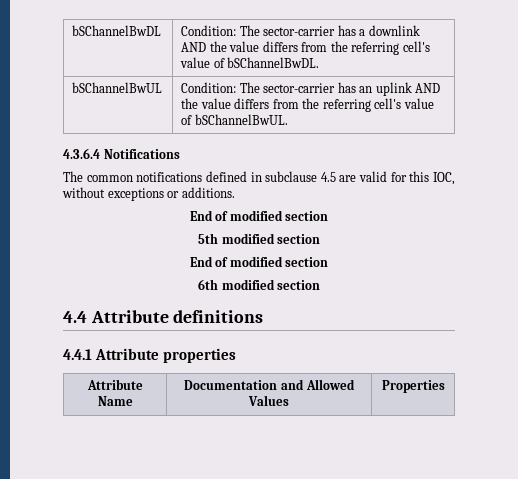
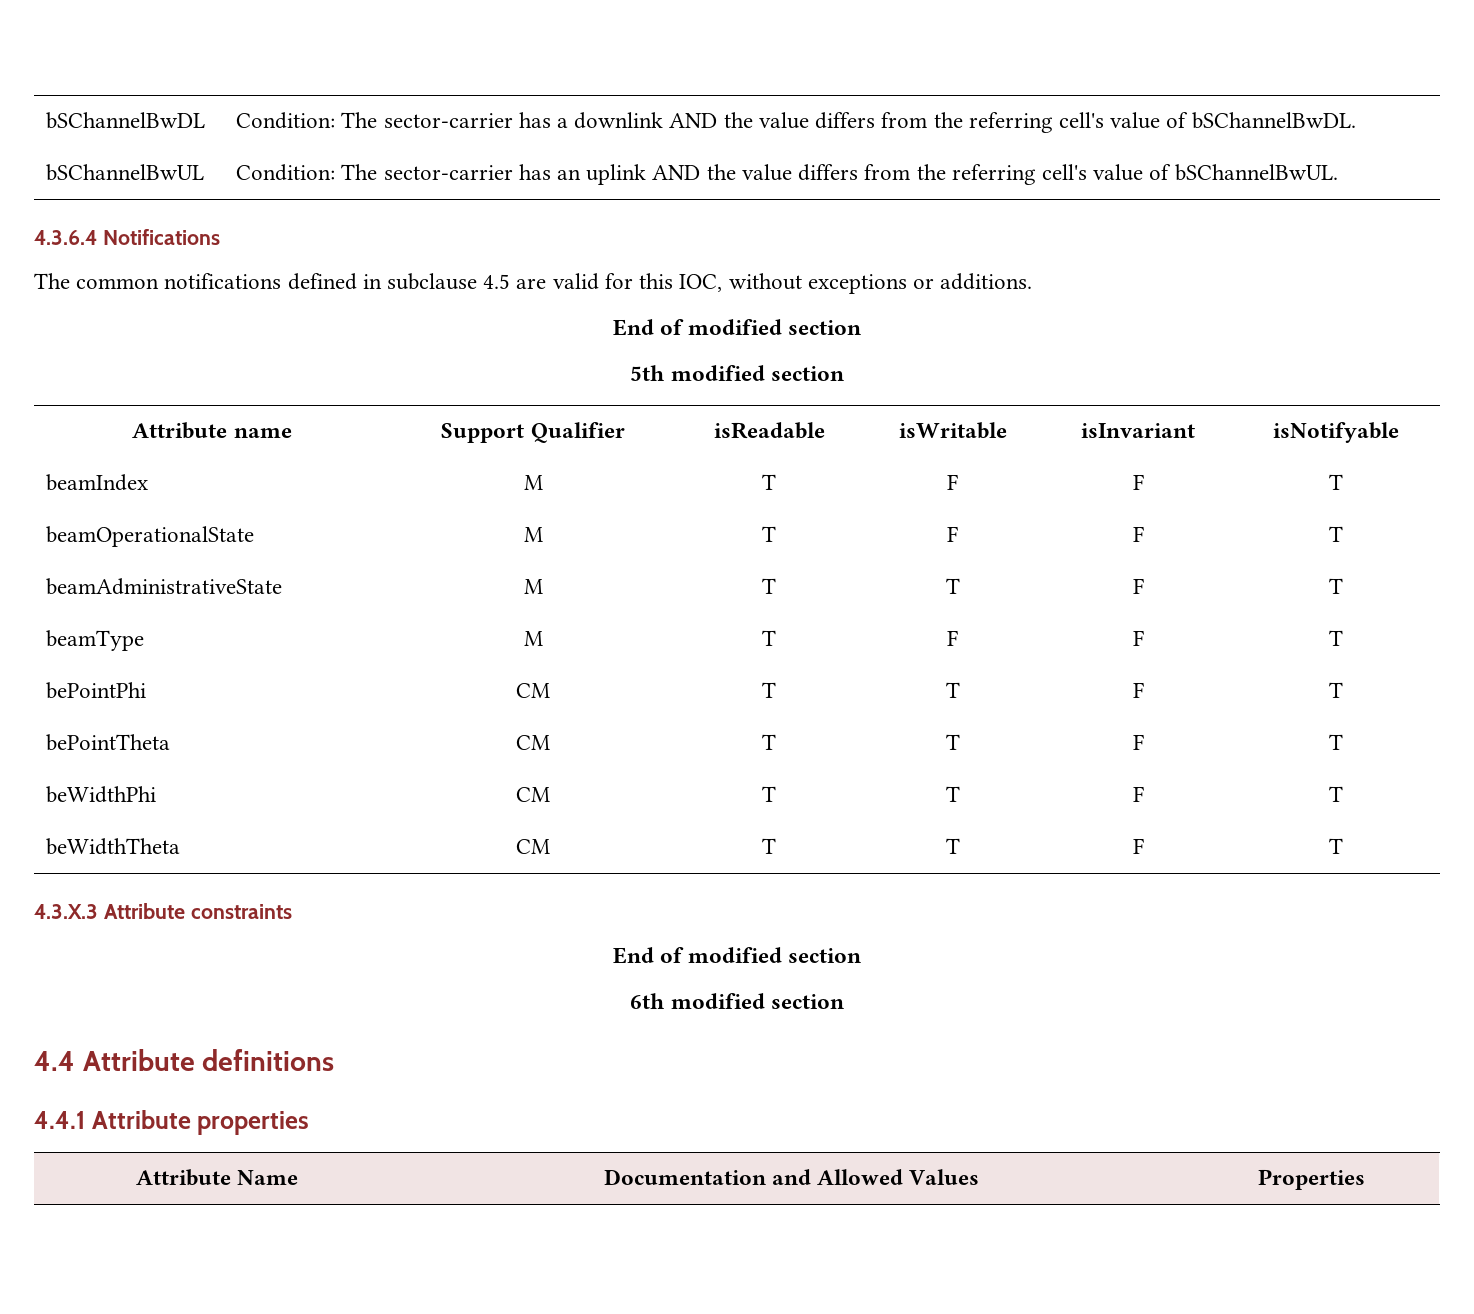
+ Attribute name | Support Qualifier | isReadable | isWritable | isInvariant | isNotifyable
+ beamIndex | M | T | F | F | T
+ beamOperationalState | M | T | F | F | T
+ beamAdministrativeState | M | T | T | F | T
+ beamType | M | T | F | F | T
+ bePointPhi | CM | T | T | F | T
+ bePointTheta | CM | T | T | F | T
+ beWidthPhi | CM | T | T | F | T
+ beWidthTheta | CM | T | T | F | T
+ 4.3.X.3 Attribute constraints

